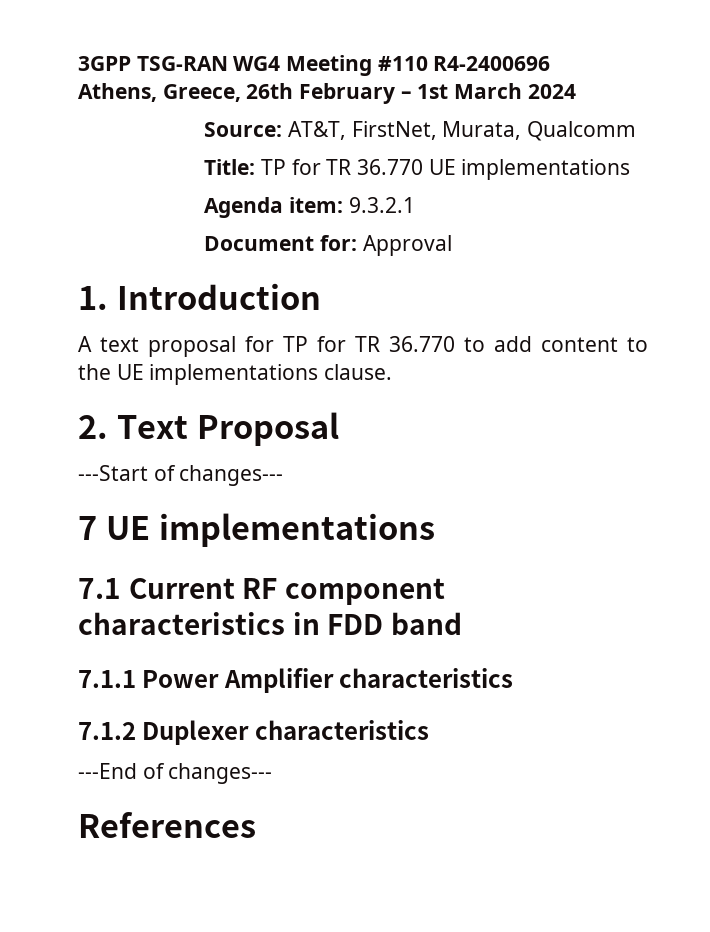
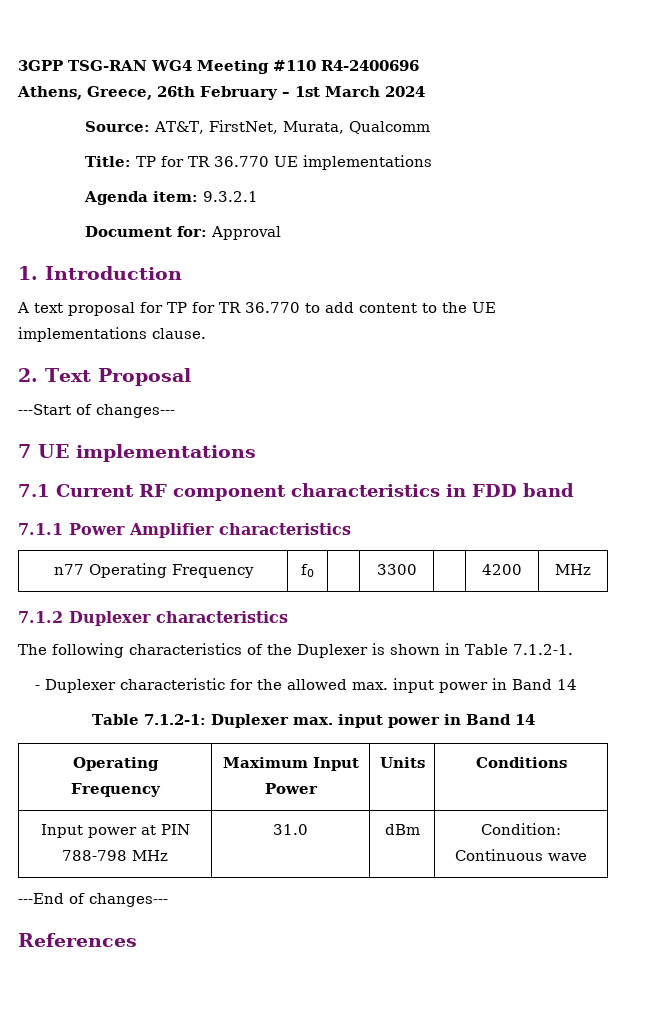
+ n77 Operating Frequency | f0 | | 3300 | | 4200 | MHz
  7.1.2 Duplexer characteristics
+ The following characteristics of the Duplexer is shown in Table 7.1.2-1.
+ - Duplexer characteristic for the allowed max. input power in Band 14
+ Table 7.1.2-1: Duplexer max. input power in Band 14
+ Operating Frequency | Maximum Input Power | Units | Conditions
+ Input power at PIN 788-798 MHz | 31.0 | dBm | Condition: Continuous wave

